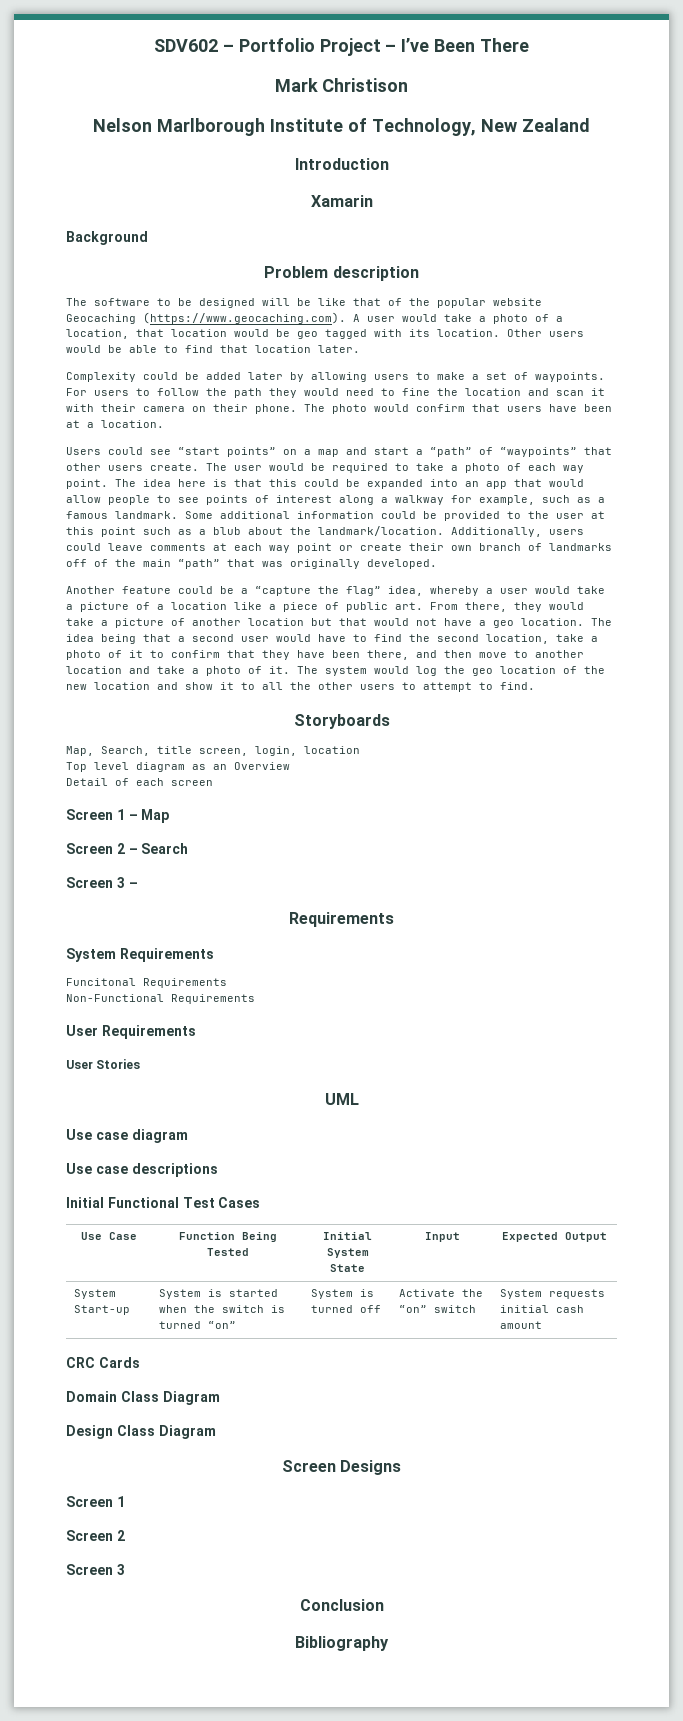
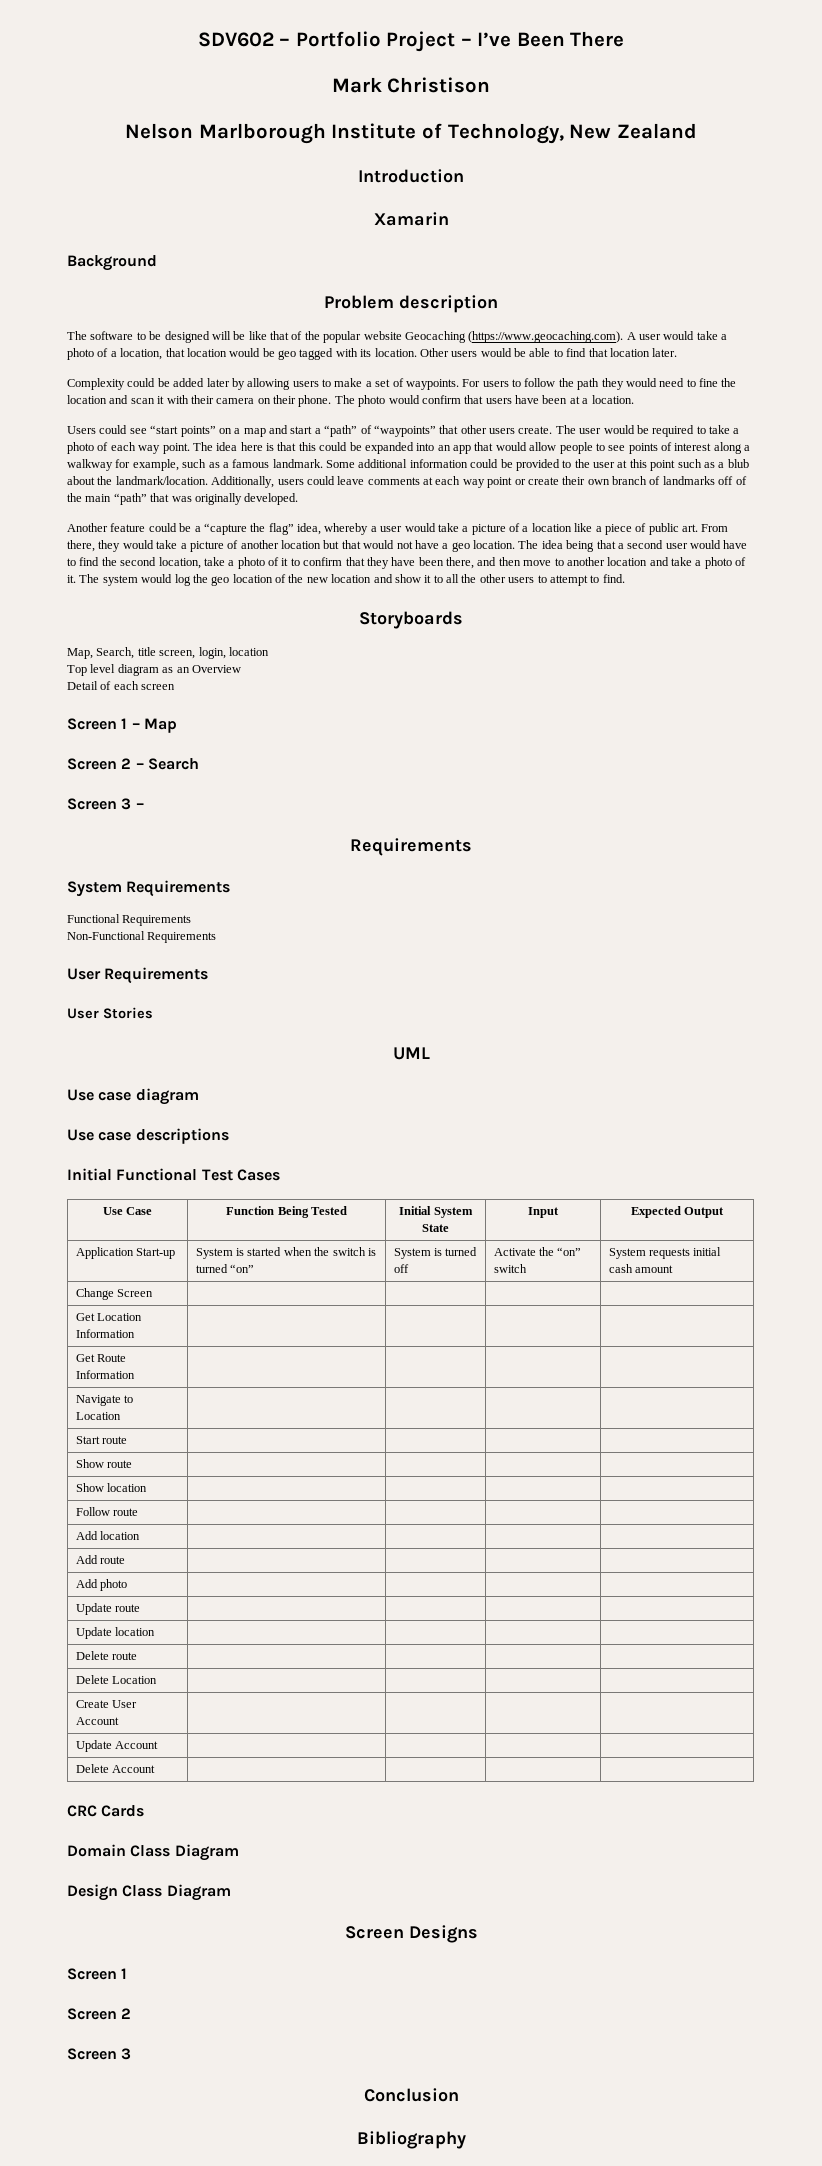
- Funcitonal Requirements
+ Functional Requirements
- System Start-up | System is started when the switch is turned “on” | System is turned off | Activate the “on” switch | System requests initial cash amount
+ Application Start-up | System is started when the switch is turned “on” | System is turned off | Activate the “on” switch | System requests initial cash amount
+ Change Screen | | | |
+ Get Location Information | | | |
+ Get Route Information | | | |
+ Navigate to Location | | | |
+ Start route | | | |
+ Show route | | | |
+ Show location | | | |
+ Follow route | | | |
+ Add location | | | |
+ Add route | | | |
+ Add photo | | | |
+ Update route | | | |
+ Update location | | | |
+ Delete route | | | |
+ Delete Location | | | |
+ Create User Account | | | |
+ Update Account | | | |
+ Delete Account | | | |

